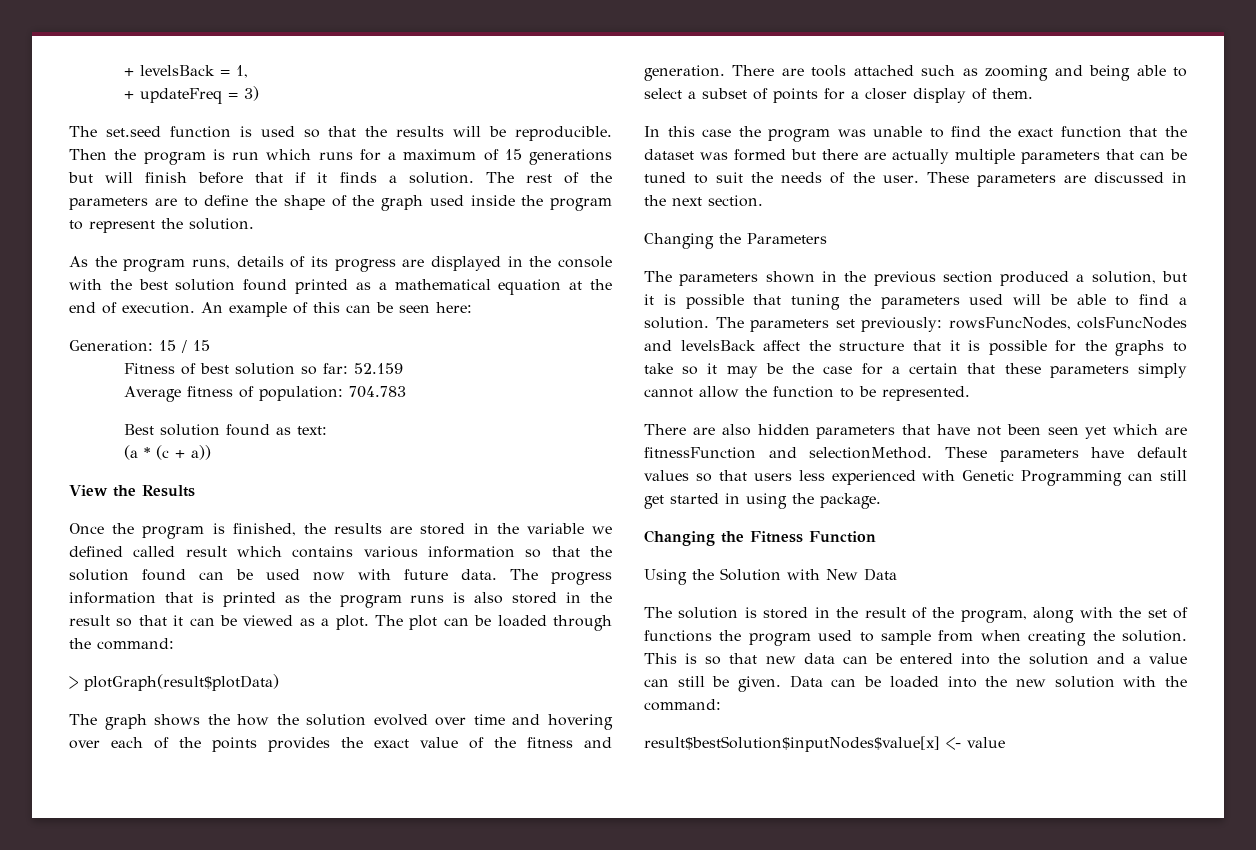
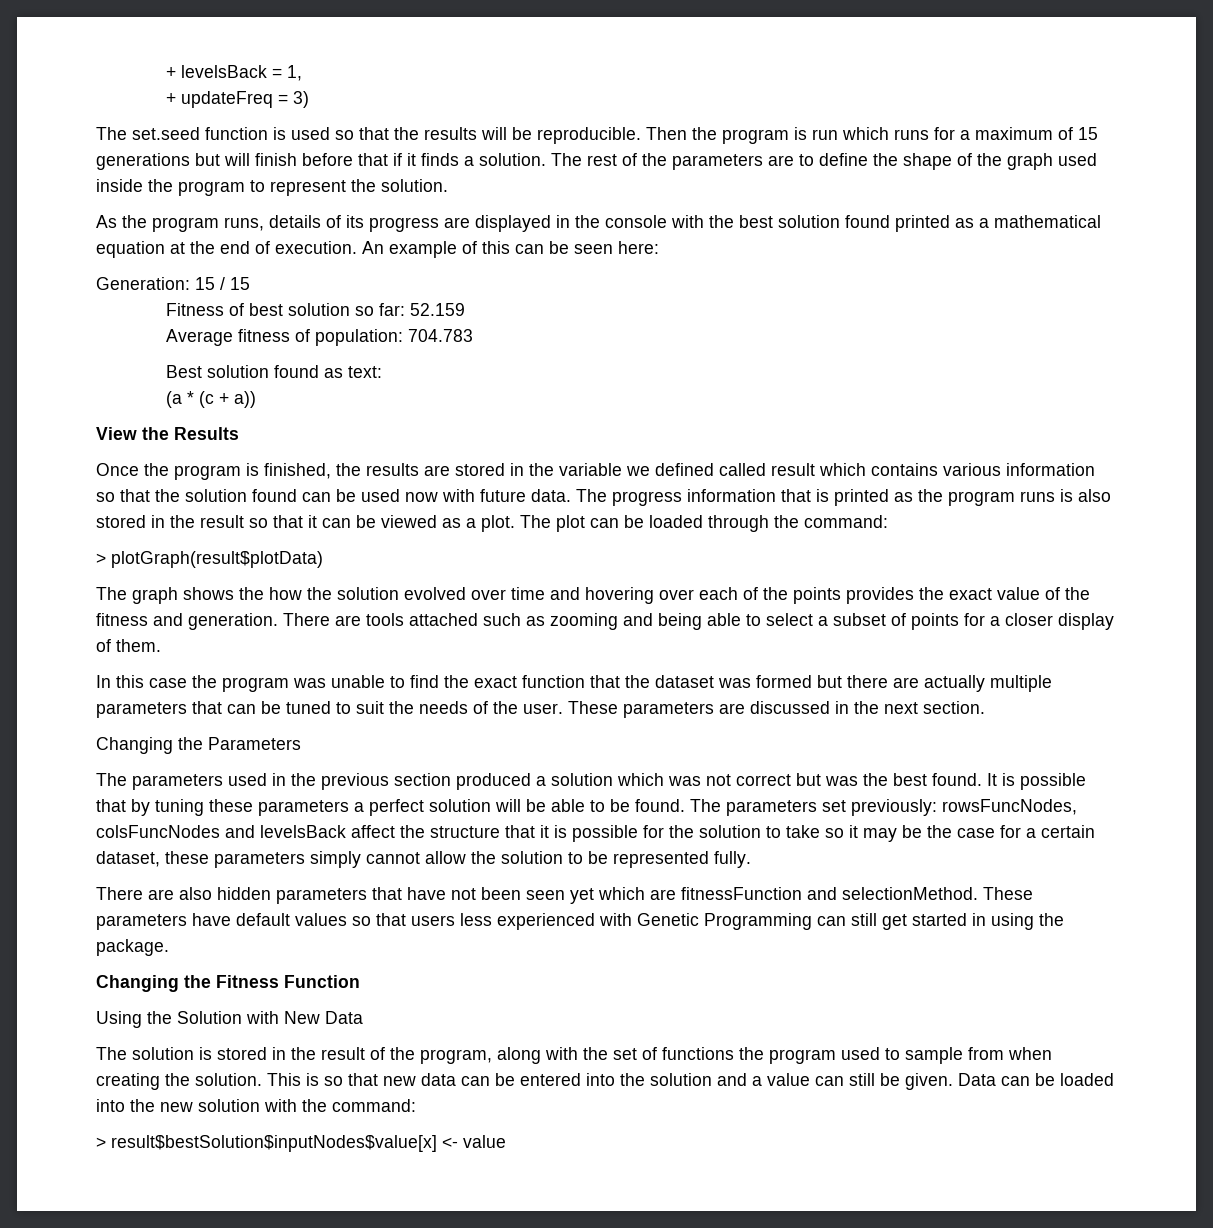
- The parameters shown in the previous section produced a solution, but it is possible that tuning the parameters used will be able to find a solution.
+ The parameters used in the previous section produced a solution which was not correct but was the best found. It is possible that by tuning these parameters a perfect solution will be able to be found.
- The parameters set previously: rowsFuncNodes, colsFuncNodes and levelsBack affect the structure that it is possible for the graphs to take so it may be the case for a certain that these parameters simply cannot allow the function to be represented.
+ The parameters set previously: rowsFuncNodes, colsFuncNodes and levelsBack affect the structure that it is possible for the solution to take so it may be the case for a certain dataset, these parameters simply cannot allow the solution to be represented fully.
- result$bestSolution$inputNodes$value[x] <- value
+ > result$bestSolution$inputNodes$value[x] <- value

